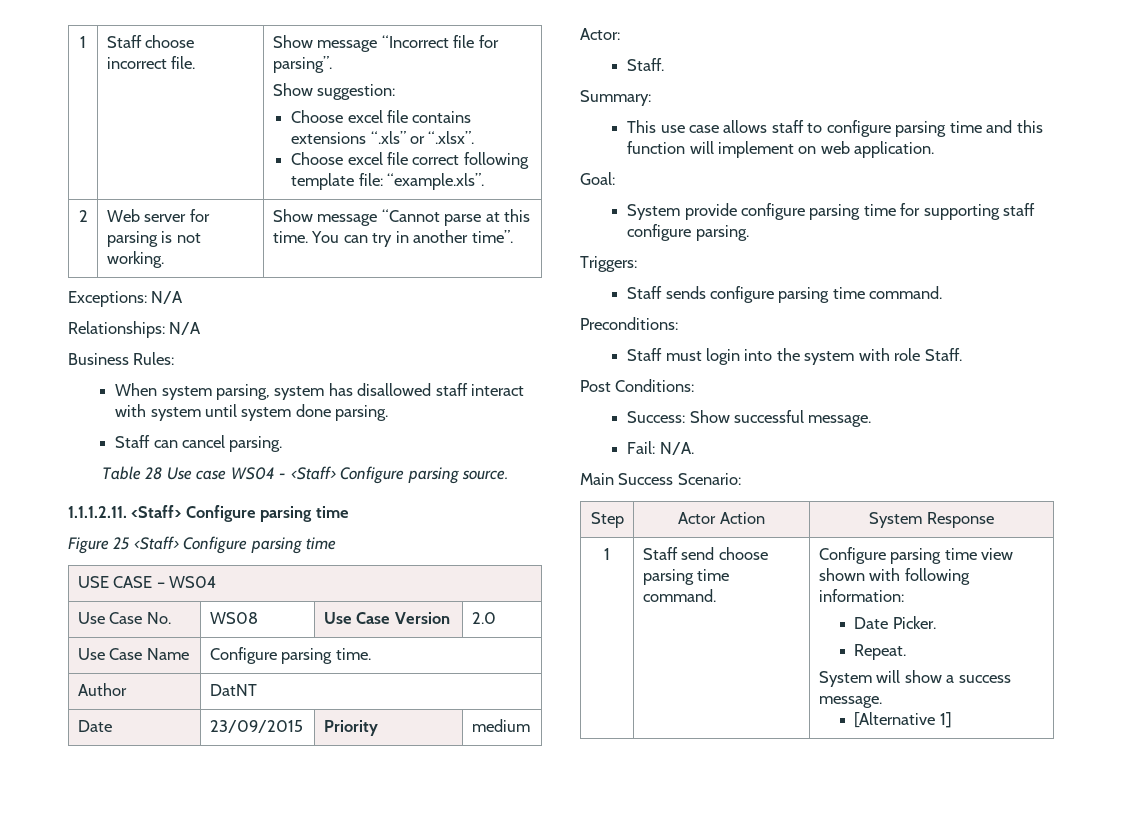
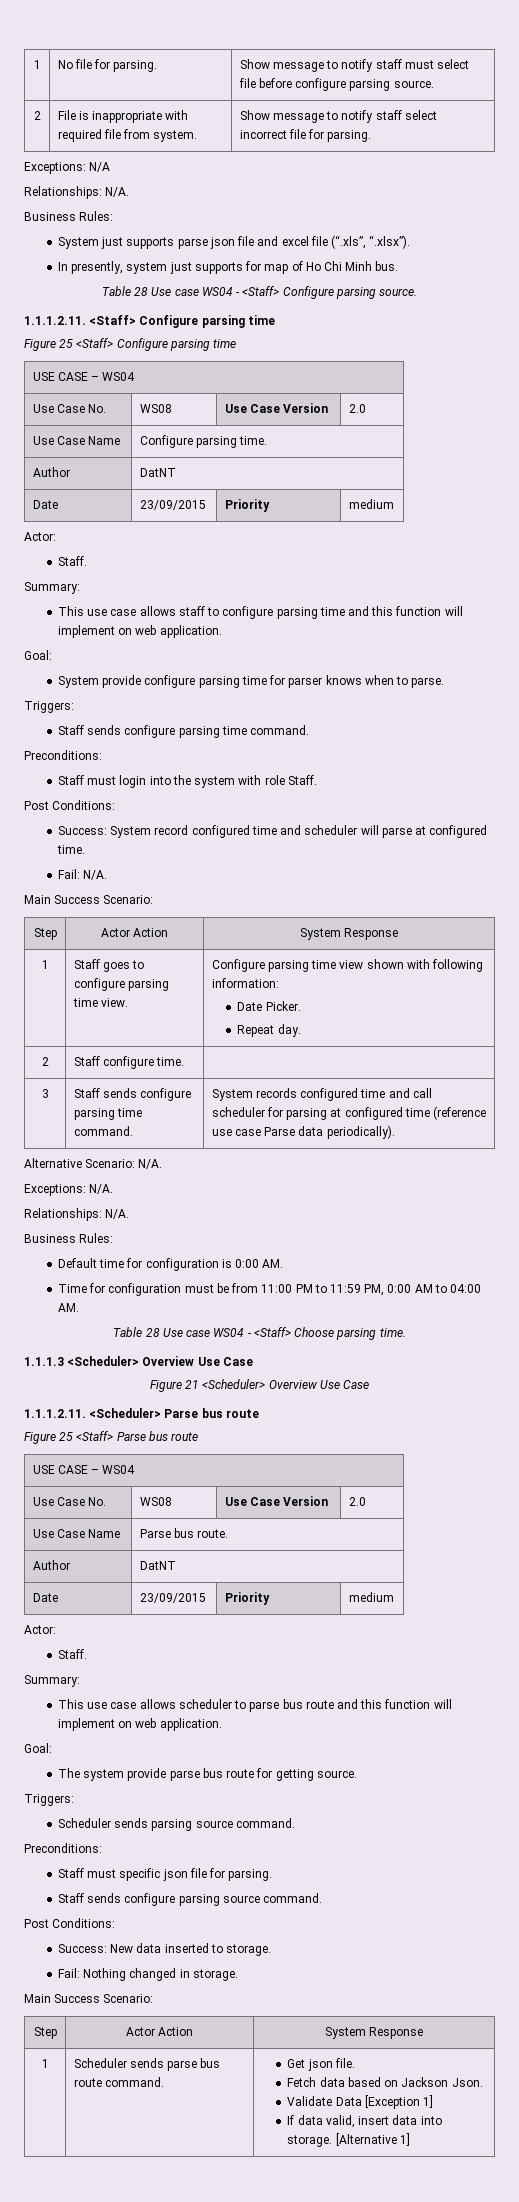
- 1 | Staff choose incorrect file. | Show message “Incorrect file for parsing”.
- Show suggestion:
- Choose excel file contains extensions “.xls” or “.xlsx”.
- Choose excel file correct following template file: “example.xls”.
- 2 | Web server for parsing is not working. | Show message “Cannot parse at this time. You can try in another time”.
+ 1 | No file for parsing. | Show message to notify staff must select file before configure parsing source.
+ 2 | File is inappropriate with required file from system. | Show message to notify staff select incorrect file for parsing.
  Exceptions: N/A
- Relationships: N/A
+ Relationships: N/A.
  Business Rules:
- When system parsing, system has disallowed staff interact with system until system done parsing.
- Staff can cancel parsing.
+ System just supports parse json file and excel file (“.xls”, “.xlsx”).
+ In presently, system just supports for map of Ho Chi Minh bus.
- System provide configure parsing time for supporting staff configure parsing.
+ System provide configure parsing time for parser knows when to parse.
- Success: Show successful message.
+ Success: System record configured time and scheduler will parse at configured time.
- 1 | Staff send choose parsing time command. | Configure parsing time view shown with following information:
+ 1 | Staff goes to configure parsing time view. | Configure parsing time view shown with following information:
  Date Picker.
- Repeat.
- System will show a success message.
- [Alternative 1]
+ Repeat day.
+ 2 | Staff configure time. |
+ 3 | Staff sends configure parsing time command. | System records configured time and call scheduler for parsing at configured time (reference use case Parse data periodically).
+ Alternative Scenario: N/A.
+ Exceptions: N/A.
+ Relationships: N/A.
+ Business Rules:
+ Default time for configuration is 0:00 AM.
+ Time for configuration must be from 11:00 PM to 11:59 PM, 0:00 AM to 04:00 AM.
+ Table 28 Use case WS04 - <Staff> Choose parsing time.
+ 1.1.1.3 <Scheduler> Overview Use Case
+ Figure 21 <Scheduler> Overview Use Case
+ 1.1.1.2.11. <Scheduler> Parse bus route
+ Figure 25 <Staff> Parse bus route
+ USE CASE – WS04
+ Use Case No. | WS08 | Use Case Version | 2.0
+ Use Case Name | Parse bus route.
+ Author | DatNT
+ Date | 23/09/2015 | Priority | medium
+ Actor:
+ Staff.
+ Summary:
+ This use case allows scheduler to parse bus route and this function will implement on web application.
+ Goal:
+ The system provide parse bus route for getting source.
+ Triggers:
+ Scheduler sends parsing source command.
+ Preconditions:
+ Staff must specific json file for parsing.
+ Staff sends configure parsing source command.
+ Post Conditions:
+ Success: New data inserted to storage.
+ Fail: Nothing changed in storage.
+ Main Success Scenario:
+ Step | Actor Action | System Response
+ 1 | Scheduler sends parse bus route command. | Get json file.
+ Fetch data based on Jackson Json.
+ Validate Data [Exception 1]
+ If data valid, insert data into storage. [Alternative 1]

